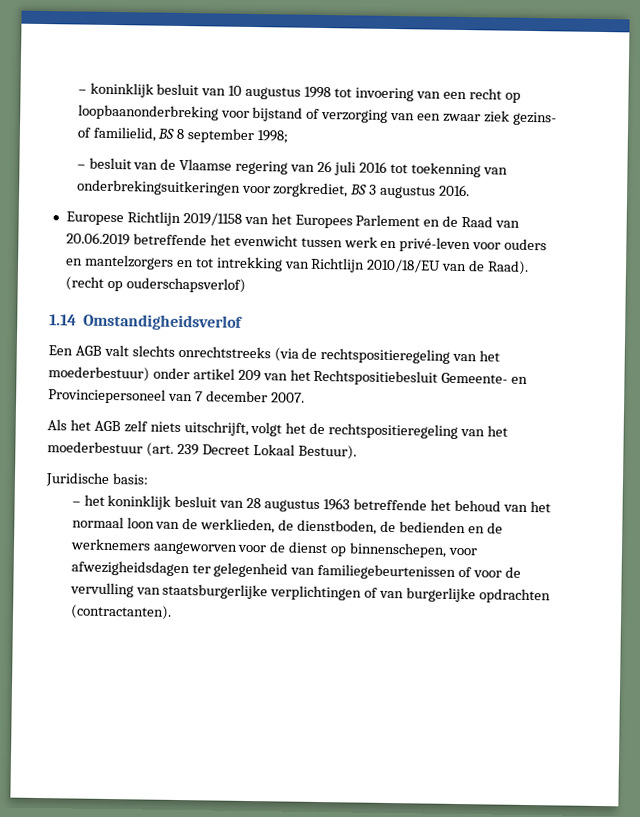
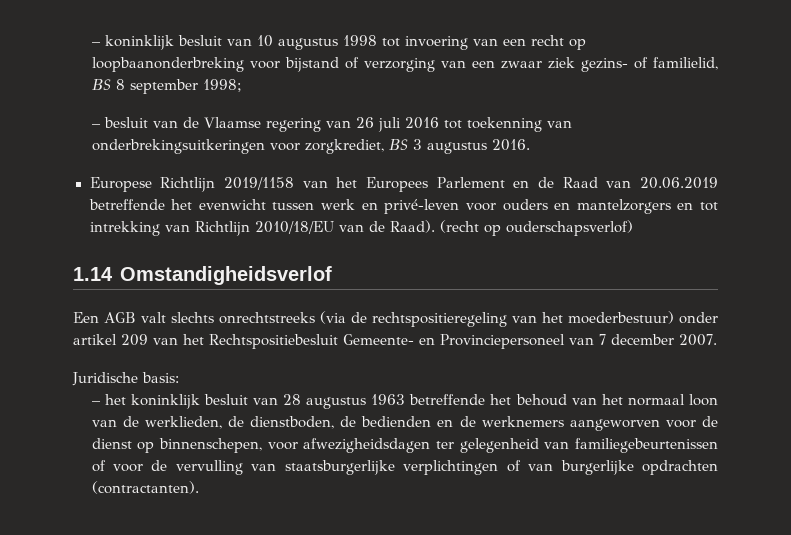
- Als het AGB zelf niets uitschrijft, volgt het de rechtspositieregeling van het moederbestuur (art. 239 Decreet Lokaal Bestuur).

